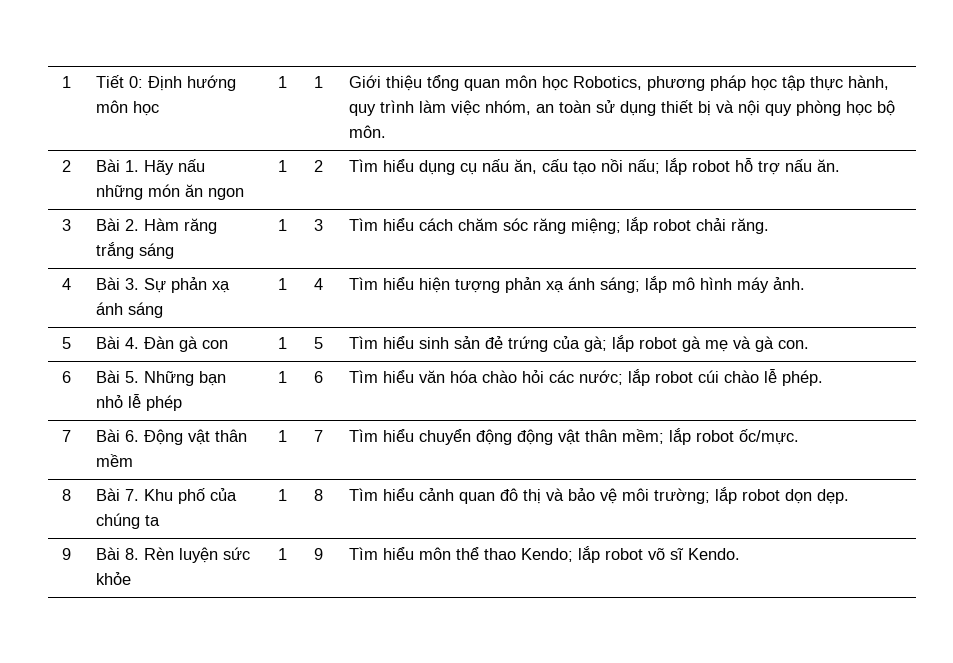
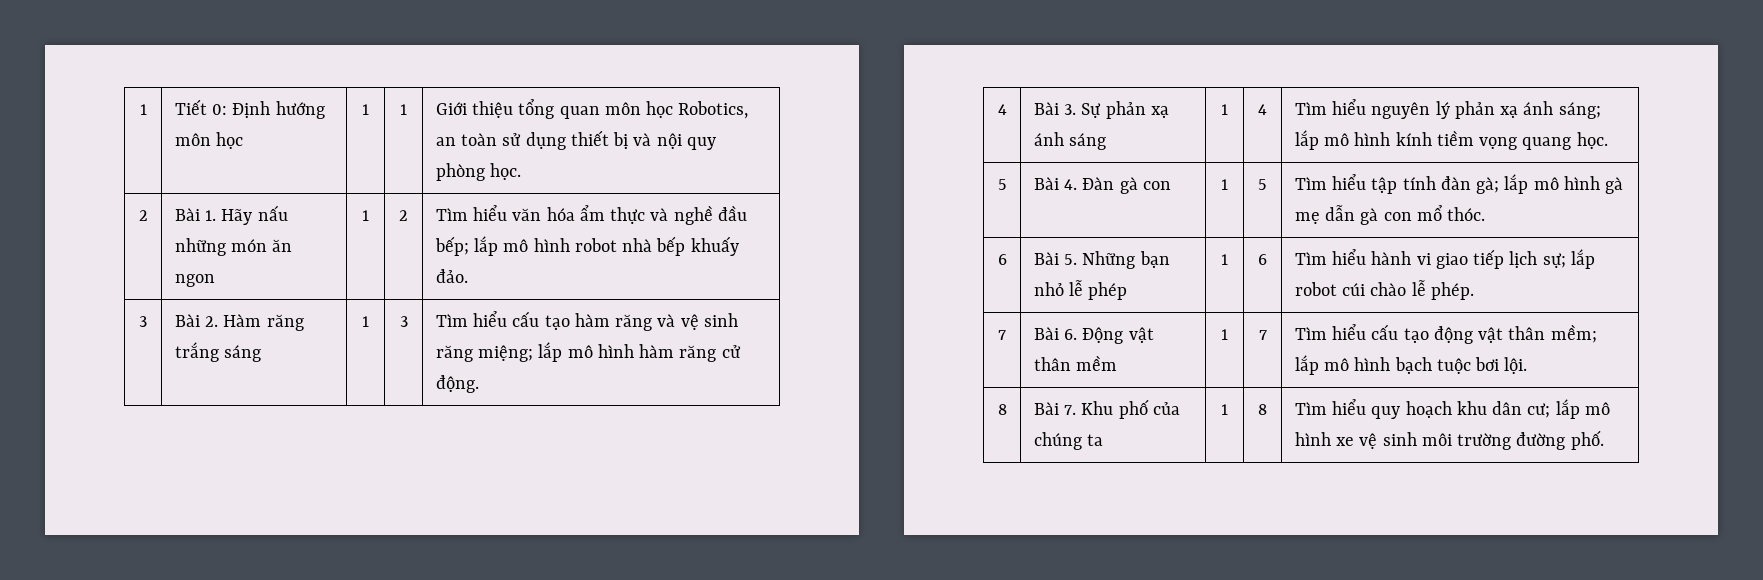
- 1 | Tiết 0: Định hướng môn học | 1 | 1 | Giới thiệu tổng quan môn học Robotics, phương pháp học tập thực hành, quy trình làm việc nhóm, an toàn sử dụng thiết bị và nội quy phòng học bộ môn.
+ 1 | Tiết 0: Định hướng môn học | 1 | 1 | Giới thiệu tổng quan môn học Robotics, an toàn sử dụng thiết bị và nội quy phòng học.
- 2 | Bài 1. Hãy nấu những món ăn ngon | 1 | 2 | Tìm hiểu dụng cụ nấu ăn, cấu tạo nồi nấu; lắp robot hỗ trợ nấu ăn.
+ 2 | Bài 1. Hãy nấu những món ăn ngon | 1 | 2 | Tìm hiểu văn hóa ẩm thực và nghề đầu bếp; lắp mô hình robot nhà bếp khuấy đảo.
- 3 | Bài 2. Hàm răng trắng sáng | 1 | 3 | Tìm hiểu cách chăm sóc răng miệng; lắp robot chải răng.
+ 3 | Bài 2. Hàm răng trắng sáng | 1 | 3 | Tìm hiểu cấu tạo hàm răng và vệ sinh răng miệng; lắp mô hình hàm răng cử động.
- 4 | Bài 3. Sự phản xạ ánh sáng | 1 | 4 | Tìm hiểu hiện tượng phản xạ ánh sáng; lắp mô hình máy ảnh.
+ 4 | Bài 3. Sự phản xạ ánh sáng | 1 | 4 | Tìm hiểu nguyên lý phản xạ ánh sáng; lắp mô hình kính tiềm vọng quang học.
- 5 | Bài 4. Đàn gà con | 1 | 5 | Tìm hiểu sinh sản đẻ trứng của gà; lắp robot gà mẹ và gà con.
+ 5 | Bài 4. Đàn gà con | 1 | 5 | Tìm hiểu tập tính đàn gà; lắp mô hình gà mẹ dẫn gà con mổ thóc.
- 6 | Bài 5. Những bạn nhỏ lễ phép | 1 | 6 | Tìm hiểu văn hóa chào hỏi các nước; lắp robot cúi chào lễ phép.
+ 6 | Bài 5. Những bạn nhỏ lễ phép | 1 | 6 | Tìm hiểu hành vi giao tiếp lịch sự; lắp robot cúi chào lễ phép.
- 7 | Bài 6. Động vật thân mềm | 1 | 7 | Tìm hiểu chuyển động động vật thân mềm; lắp robot ốc/mực.
+ 7 | Bài 6. Động vật thân mềm | 1 | 7 | Tìm hiểu cấu tạo động vật thân mềm; lắp mô hình bạch tuộc bơi lội.
- 8 | Bài 7. Khu phố của chúng ta | 1 | 8 | Tìm hiểu cảnh quan đô thị và bảo vệ môi trường; lắp robot dọn dẹp.
- 9 | Bài 8. Rèn luyện sức khỏe | 1 | 9 | Tìm hiểu môn thể thao Kendo; lắp robot võ sĩ Kendo.
+ 8 | Bài 7. Khu phố của chúng ta | 1 | 8 | Tìm hiểu quy hoạch khu dân cư; lắp mô hình xe vệ sinh môi trường đường phố.

